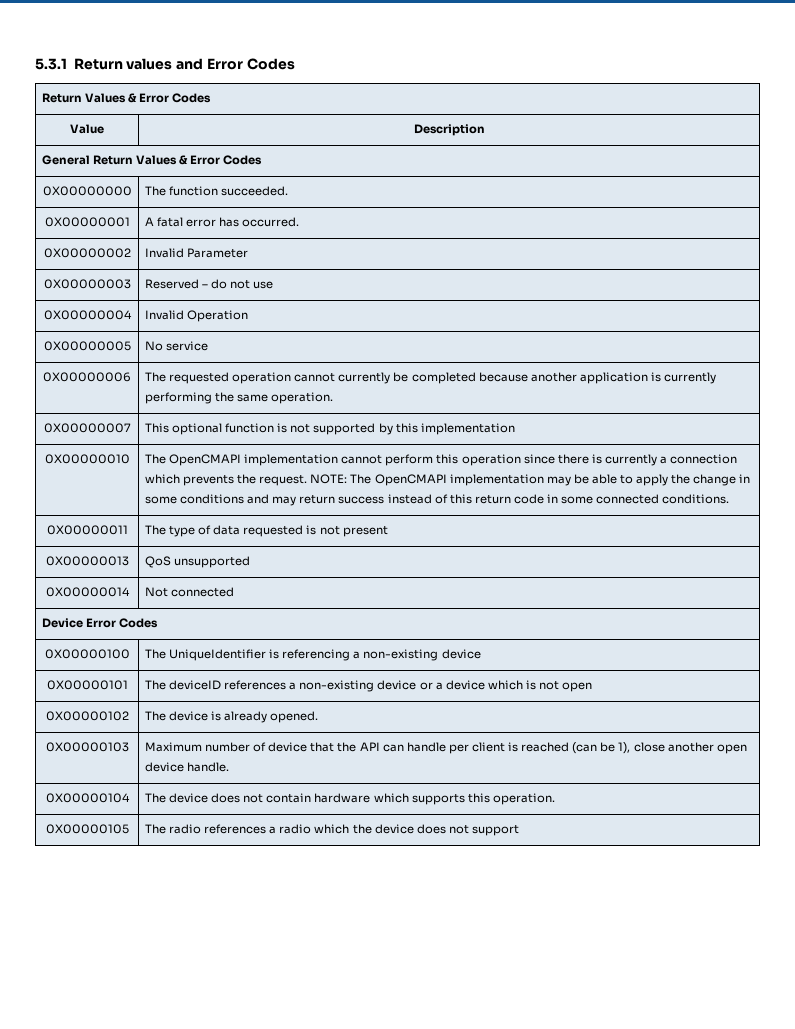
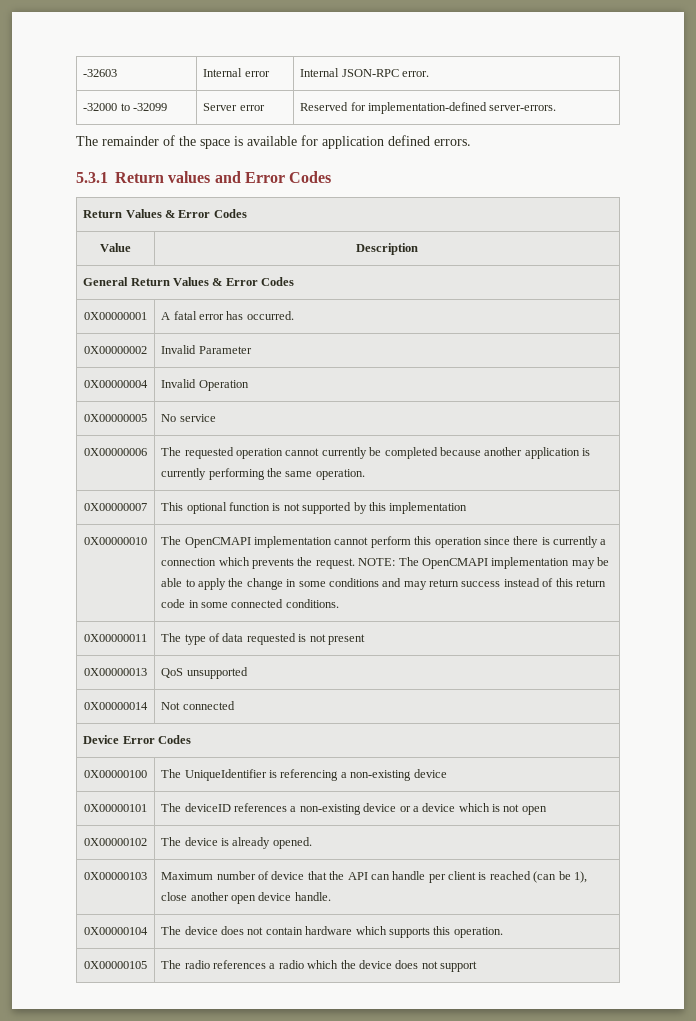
+ -32603 | Internal error | Internal JSON-RPC error.
+ -32000 to -32099 | Server error | Reserved for implementation-defined server-errors.
+ The remainder of the space is available for application defined errors.
- 0X00000000 | The function succeeded.
- 0X00000003 | Reserved – do not use

